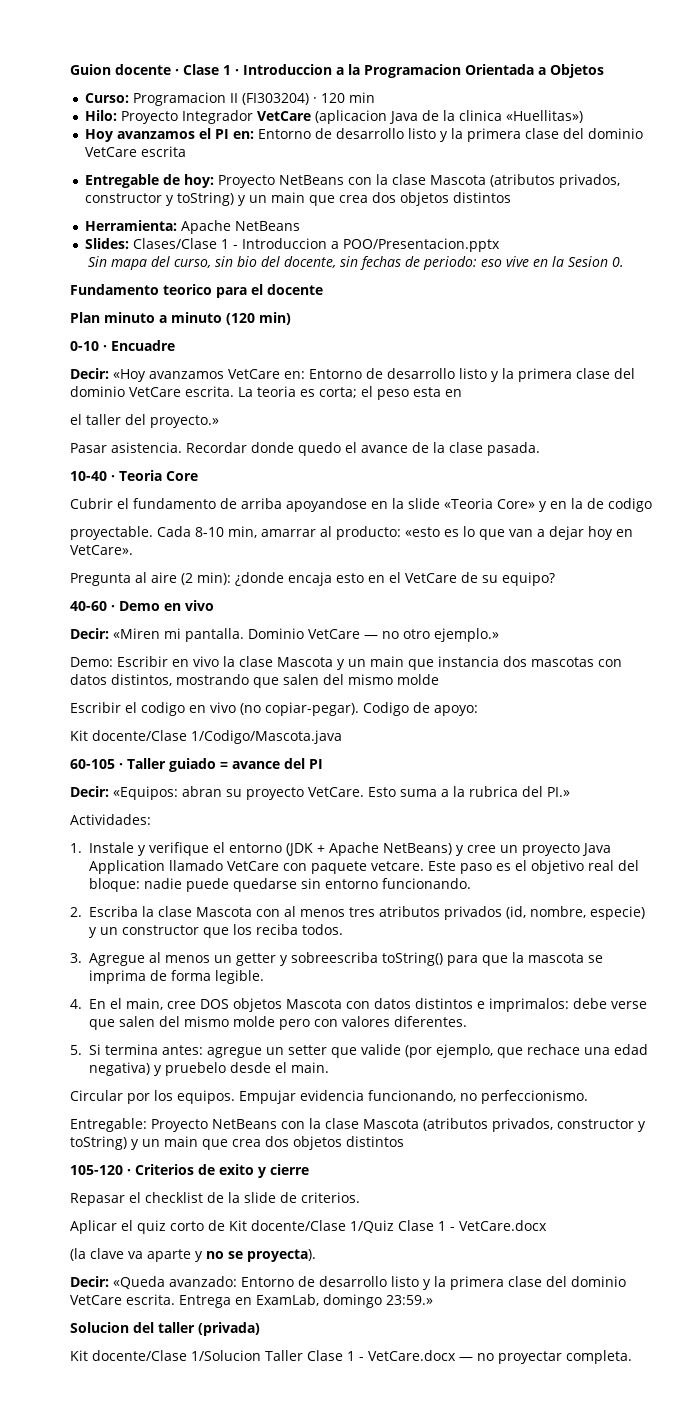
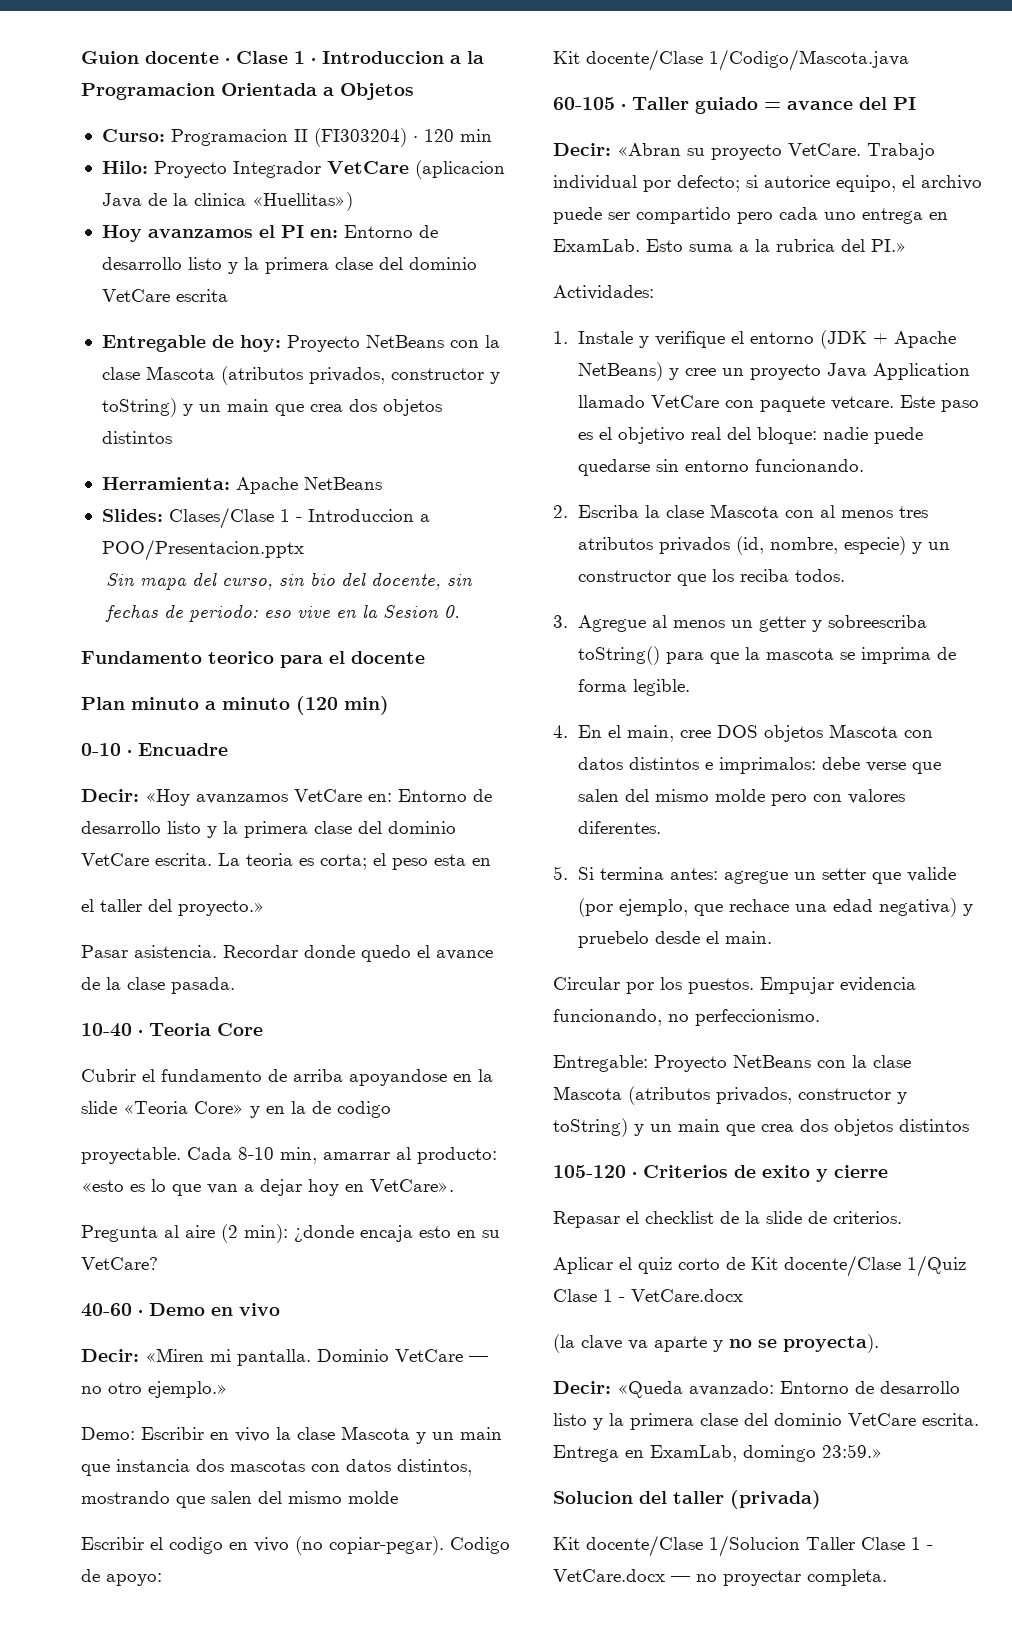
- Pregunta al aire (2 min): ¿donde encaja esto en el VetCare de su equipo?
+ Pregunta al aire (2 min): ¿donde encaja esto en su VetCare?
- Decir: «Equipos: abran su proyecto VetCare.
+ Decir: «Abran su proyecto VetCare.
+ Trabajo individual por defecto; si autorice equipo, el archivo puede ser compartido pero cada uno entrega en ExamLab.
- Circular por los equipos.
+ Circular por los puestos.

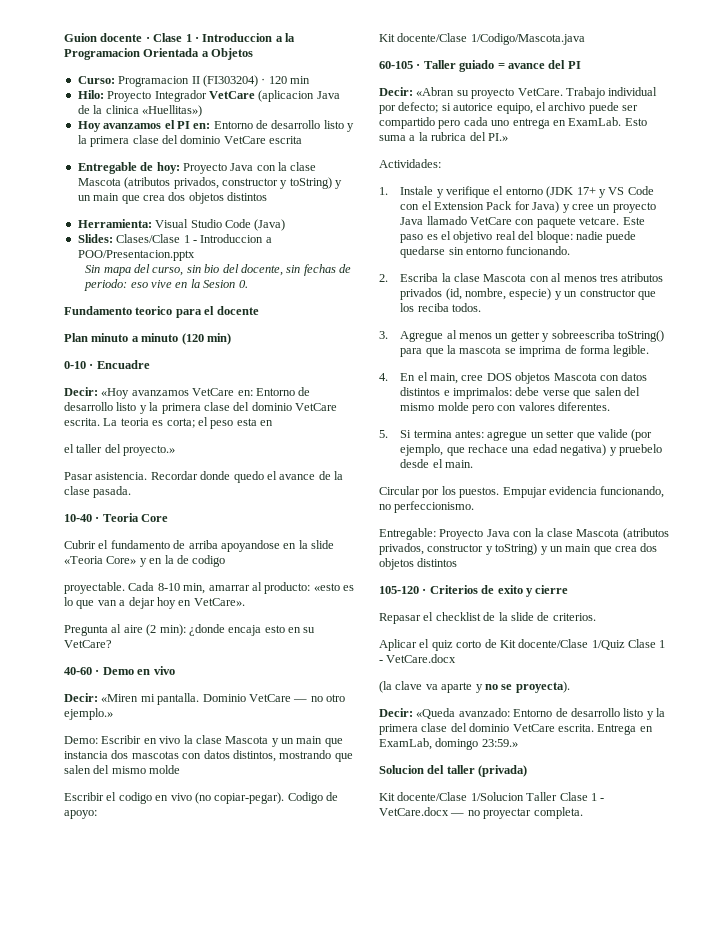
- Entregable de hoy: Proyecto NetBeans con la clase Mascota (atributos privados, constructor y toString) y un main que crea dos objetos distintos
+ Entregable de hoy: Proyecto Java con la clase Mascota (atributos privados, constructor y toString) y un main que crea dos objetos distintos
- Herramienta: Apache NetBeans
+ Herramienta: Visual Studio Code (Java)
- 1. Instale y verifique el entorno (JDK + Apache NetBeans) y cree un proyecto Java Application llamado VetCare con paquete vetcare.
+ 1. Instale y verifique el entorno (JDK 17+ y VS Code con el Extension Pack for Java) y cree un proyecto Java llamado VetCare con paquete vetcare.
- Entregable: Proyecto NetBeans con la clase Mascota (atributos privados, constructor y toString) y un main que crea dos objetos distintos
+ Entregable: Proyecto Java con la clase Mascota (atributos privados, constructor y toString) y un main que crea dos objetos distintos

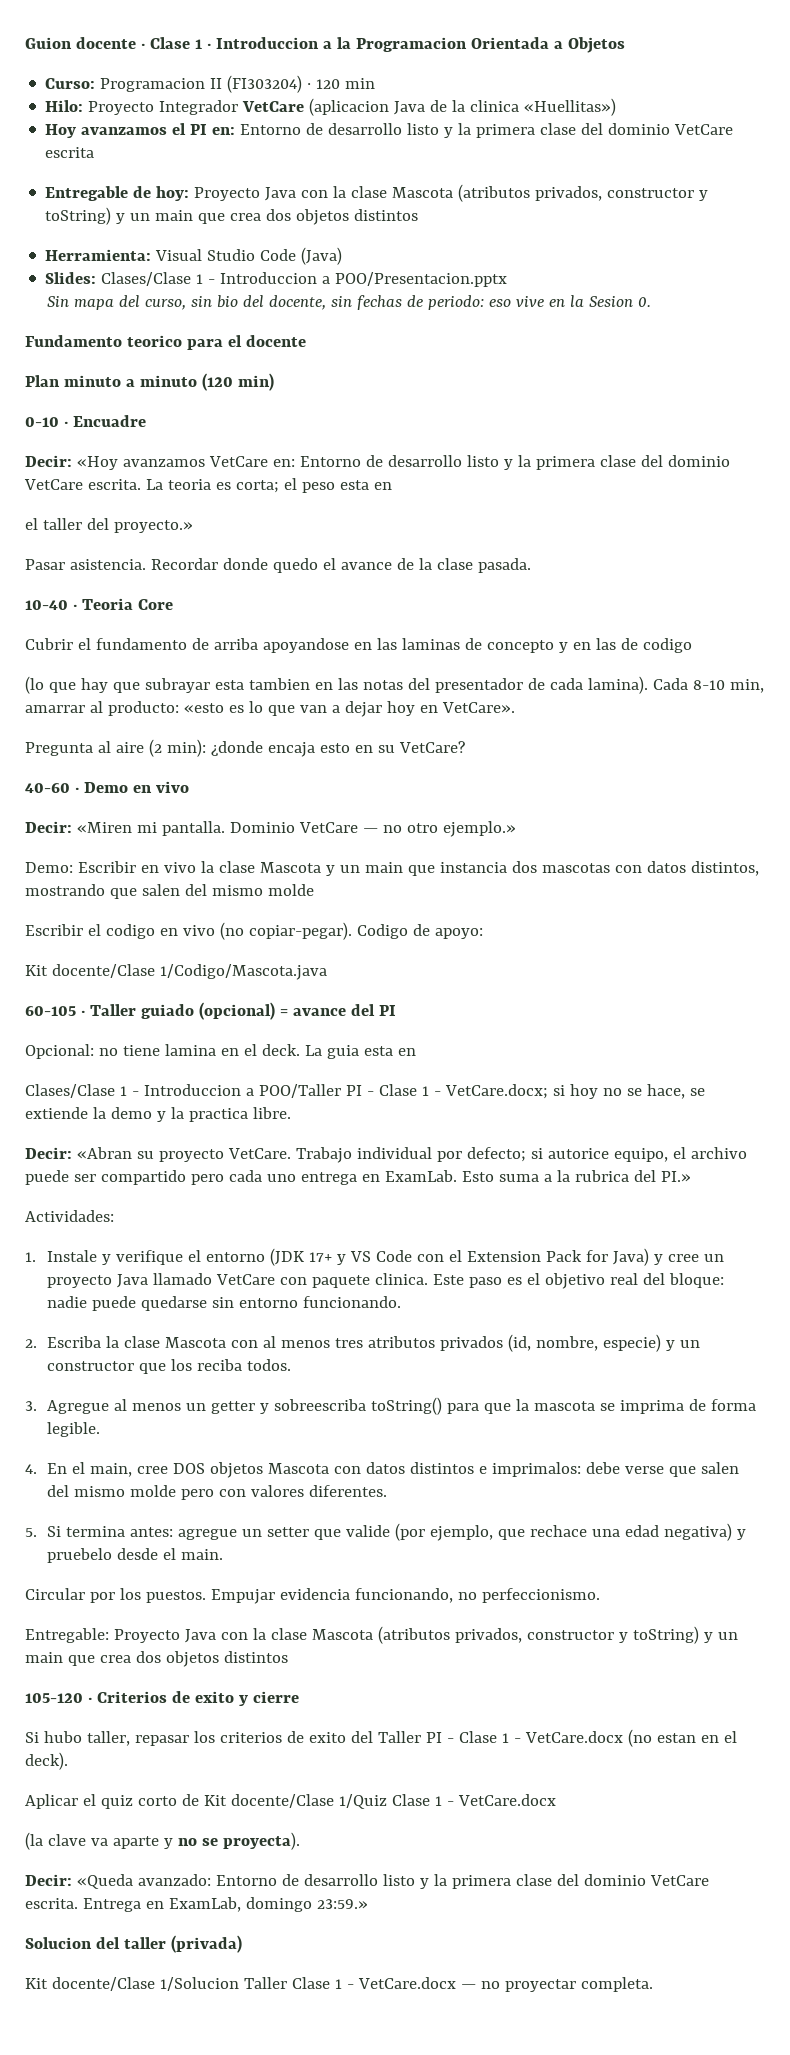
- Cubrir el fundamento de arriba apoyandose en la slide «Teoria Core» y en la de codigo
+ Cubrir el fundamento de arriba apoyandose en las laminas de concepto y en las de codigo
- proyectable.
+ (lo que hay que subrayar esta tambien en las notas del presentador de cada lamina).
- 60-105 · Taller guiado = avance del PI
+ 60-105 · Taller guiado (opcional) = avance del PI
+ Opcional: no tiene lamina en el deck. La guia esta en
+ Clases/Clase 1 - Introduccion a POO/Taller PI - Clase 1 - VetCare.docx; si hoy no se hace, se extiende la demo y la practica libre.
- 1. Instale y verifique el entorno (JDK 17+ y VS Code con el Extension Pack for Java) y cree un proyecto Java llamado VetCare con paquete vetcare.
+ 1. Instale y verifique el entorno (JDK 17+ y VS Code con el Extension Pack for Java) y cree un proyecto Java llamado VetCare con paquete clinica.
- Repasar el checklist de la slide de criterios.
+ Si hubo taller, repasar los criterios de exito del Taller PI - Clase 1 - VetCare.docx (no estan en el deck).

